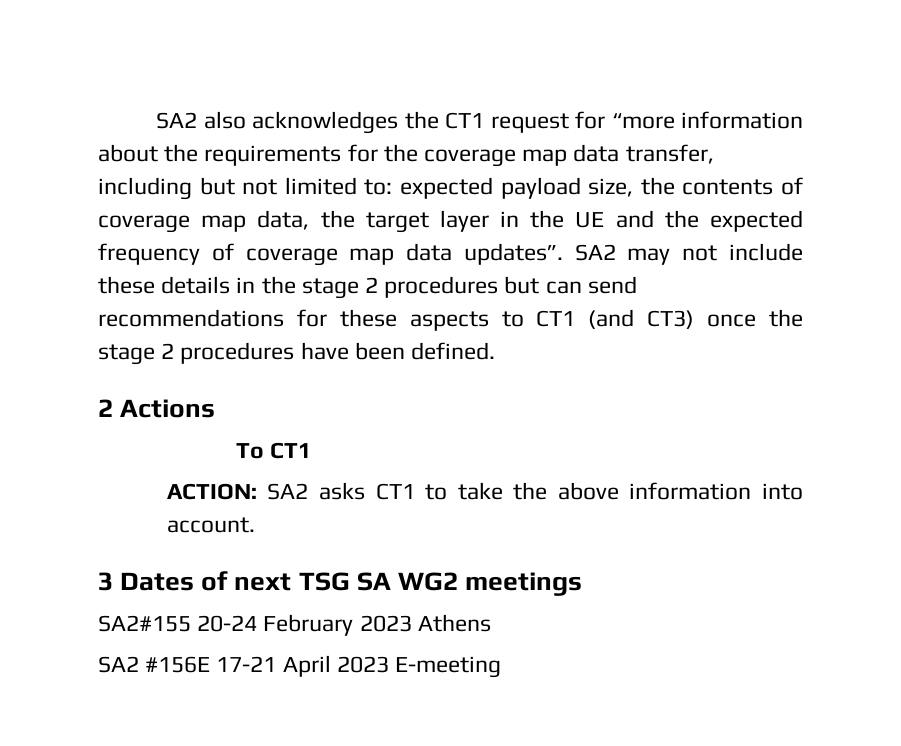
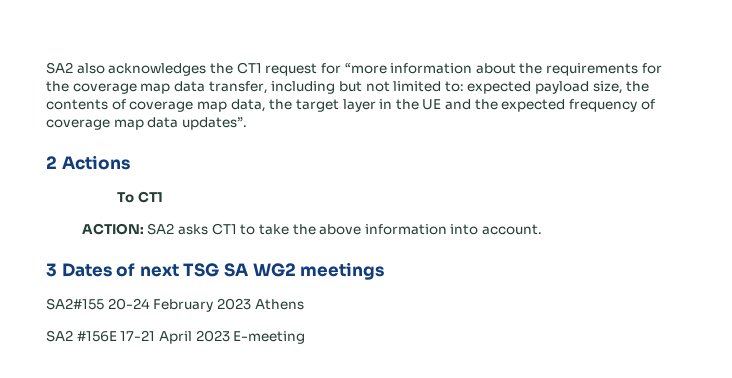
- SA2 may not include these details in the stage 2 procedures but can send recommendations for these aspects to CT1 (and CT3) once the stage 2 procedures have been defined.

